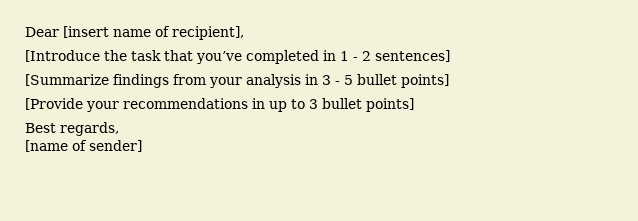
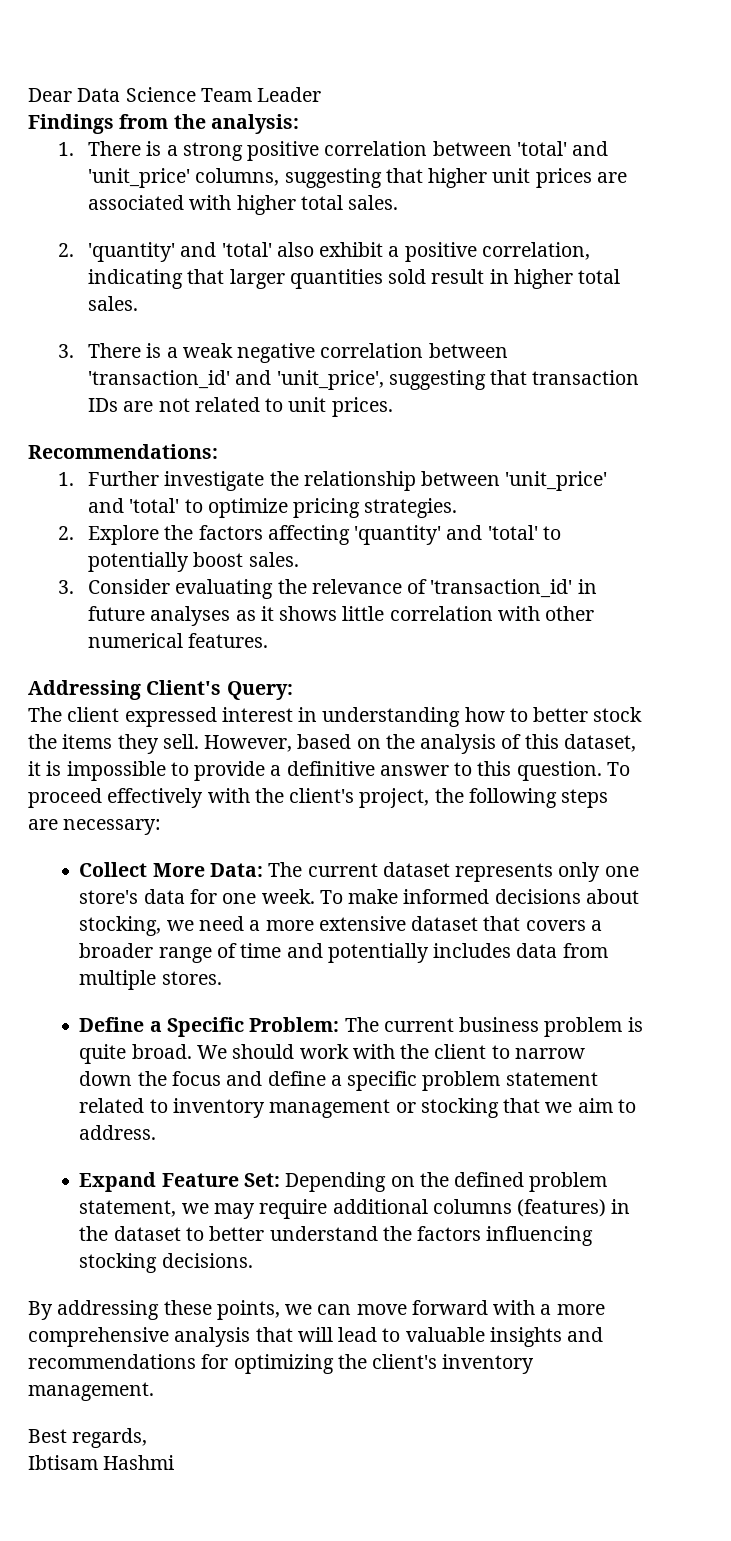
- Dear [insert name of recipient],
- [Introduce the task that you’ve completed in 1 - 2 sentences]
- [Summarize findings from your analysis in 3 - 5 bullet points]
- [Provide your recommendations in up to 3 bullet points]
+ Dear Data Science Team Leader
+ Findings from the analysis:
+ 1. There is a strong positive correlation between 'total' and 'unit_price' columns, suggesting that higher unit prices are associated with higher total sales.
+ 2. 'quantity' and 'total' also exhibit a positive correlation, indicating that larger quantities sold result in higher total sales.
+ 3. There is a weak negative correlation between 'transaction_id' and 'unit_price', suggesting that transaction IDs are not related to unit prices.
+ Recommendations:
+ 1. Further investigate the relationship between 'unit_price' and 'total' to optimize pricing strategies.
+ 2. Explore the factors affecting 'quantity' and 'total' to potentially boost sales.
+ 3. Consider evaluating the relevance of 'transaction_id' in future analyses as it shows little correlation with other numerical features.
+ Addressing Client's Query:
+ The client expressed interest in understanding how to better stock the items they sell. However, based on the analysis of this dataset, it is impossible to provide a definitive answer to this question. To proceed effectively with the client's project, the following steps are necessary:
+ Collect More Data: The current dataset represents only one store's data for one week. To make informed decisions about stocking, we need a more extensive dataset that covers a broader range of time and potentially includes data from multiple stores.
+ Define a Specific Problem: The current business problem is quite broad. We should work with the client to narrow down the focus and define a specific problem statement related to inventory management or stocking that we aim to address.
+ Expand Feature Set: Depending on the defined problem statement, we may require additional columns (features) in the dataset to better understand the factors influencing stocking decisions.
+ By addressing these points, we can move forward with a more comprehensive analysis that will lead to valuable insights and recommendations for optimizing the client's inventory management.
- [name of sender]
+ Ibtisam Hashmi

